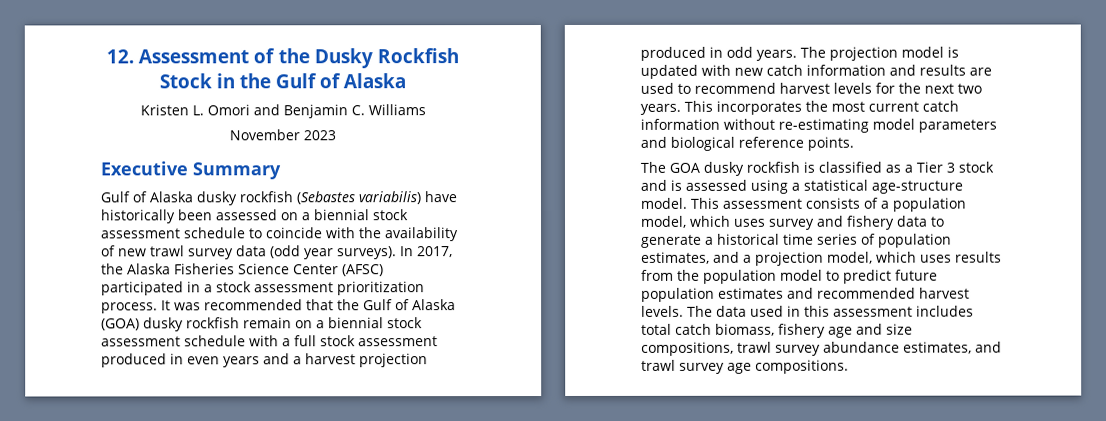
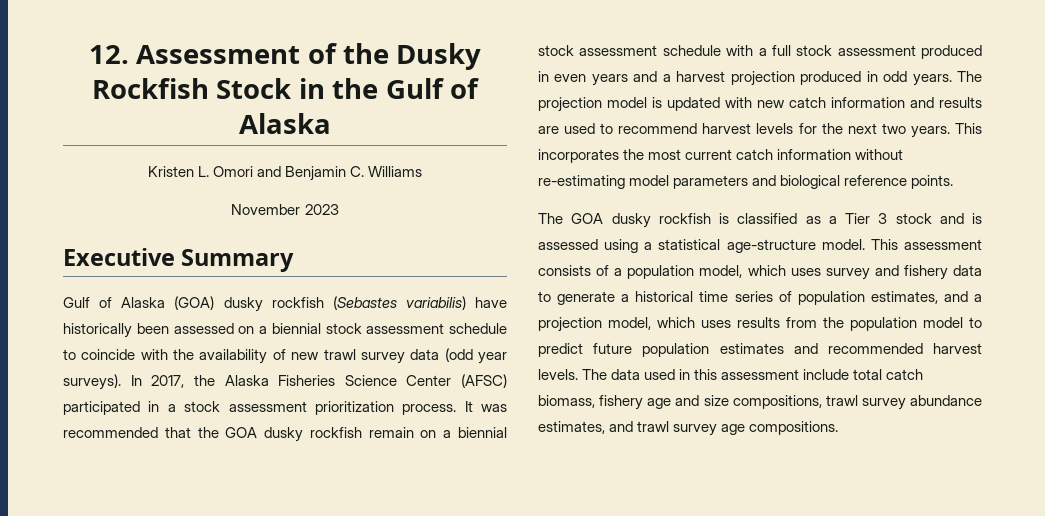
- Gulf of Alaska dusky rockfish (Sebastes variabilis) have historically been assessed on a biennial stock assessment schedule to coincide with the availability of new trawl survey data (odd year surveys).
+ Gulf of Alaska (GOA) dusky rockfish (Sebastes variabilis) have historically been assessed on a biennial stock assessment schedule to coincide with the availability of new trawl survey data (odd year surveys).
- It was recommended that the Gulf of Alaska (GOA) dusky rockfish remain on a biennial stock assessment schedule with a full stock assessment produced in even years and a harvest projection produced in odd years.
+ It was recommended that the GOA dusky rockfish remain on a biennial stock assessment schedule with a full stock assessment produced in even years and a harvest projection produced in odd years.
- The data used in this assessment includes total catch biomass, fishery age and size compositions, trawl survey abundance estimates, and trawl survey age compositions.
+ The data used in this assessment include total catch biomass, fishery age and size compositions, trawl survey abundance estimates, and trawl survey age compositions.

